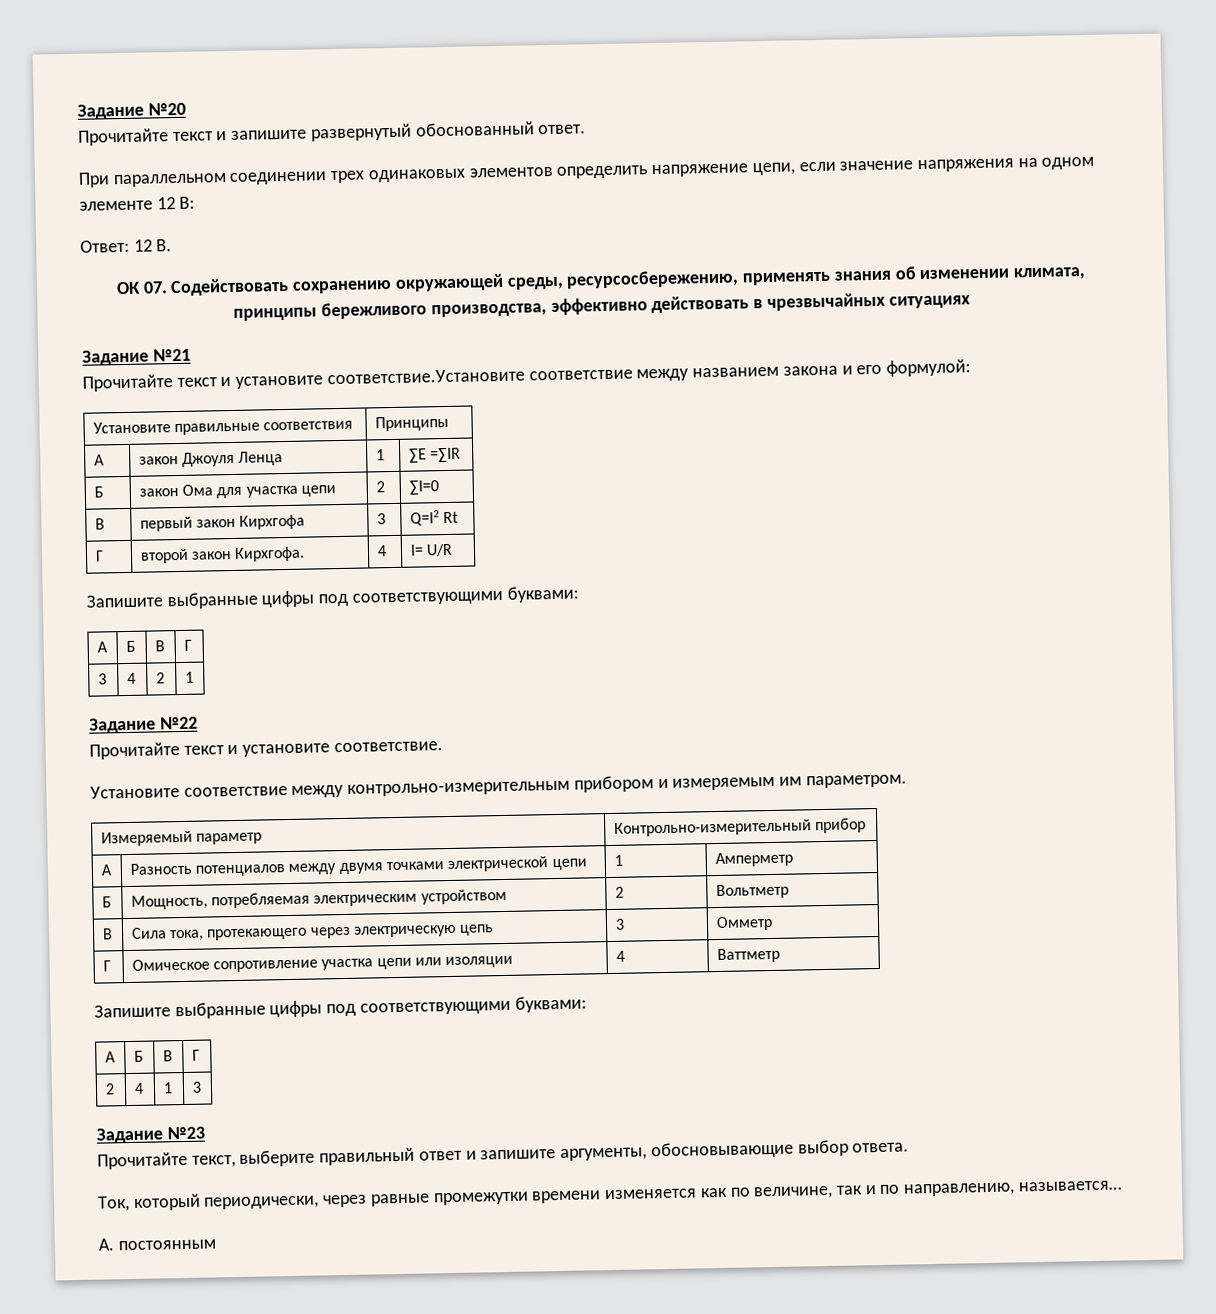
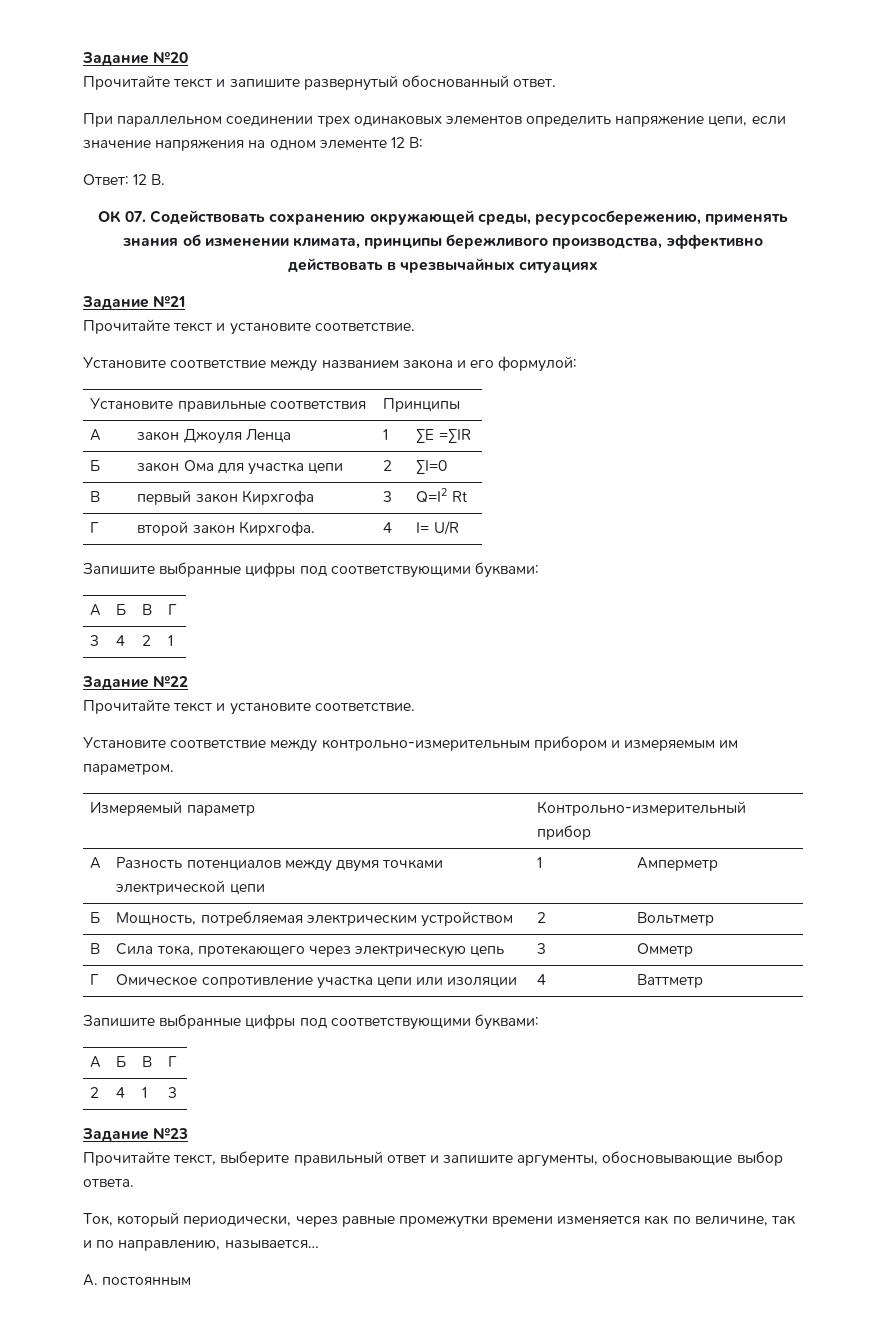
  Задание №21
- Прочитайте текст и установите соответствие.Установите соответствие между названием закона и его формулой:
+ Прочитайте текст и установите соответствие.
+ Установите соответствие между названием закона и его формулой:

